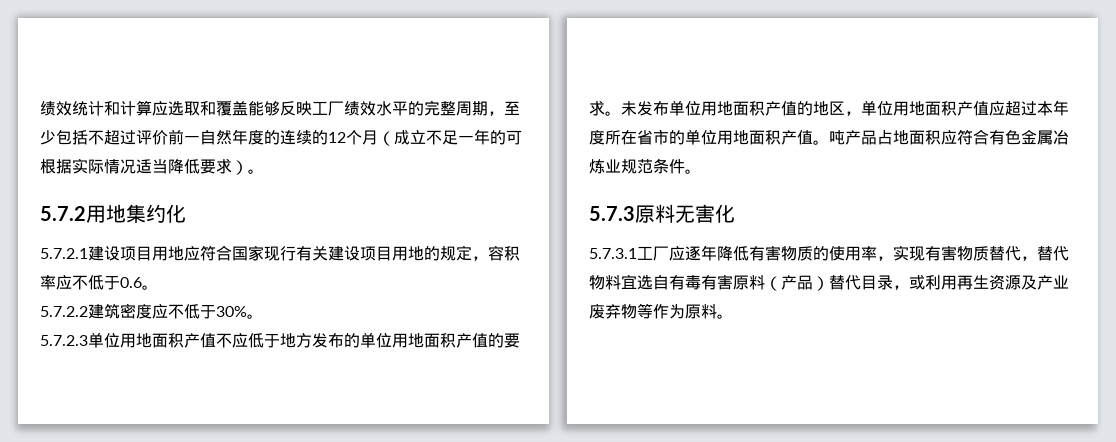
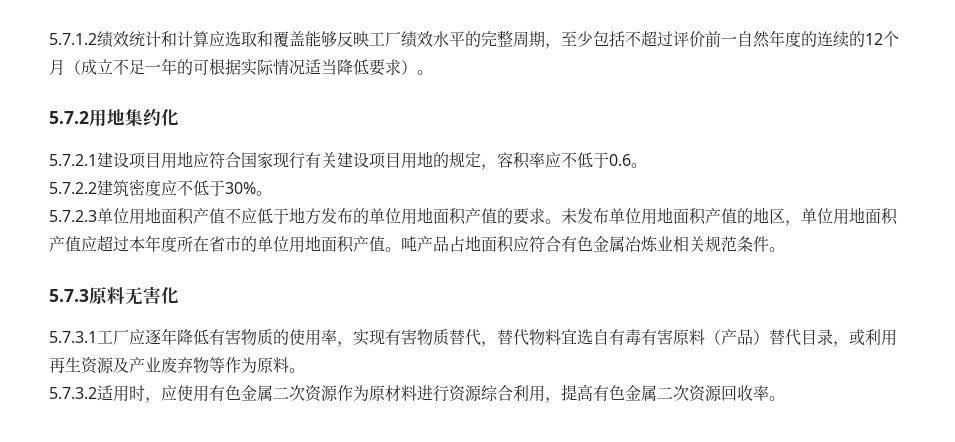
- 绩效统计和计算应选取和覆盖能够反映工厂绩效水平的完整周期，至少包括不超过评价前一自然年度的连续的12个月（成立不足一年的可根据实际情况适当降低要求）。
+ 5.7.1.2绩效统计和计算应选取和覆盖能够反映工厂绩效水平的完整周期，至少包括不超过评价前一自然年度的连续的12个月（成立不足一年的可根据实际情况适当降低要求）。
- 吨产品占地面积应符合有色金属冶炼业规范条件。
+ 吨产品占地面积应符合有色金属冶炼业相关规范条件。
+ 5.7.3.2适用时，应使用有色金属二次资源作为原材料进行资源综合利用，提高有色金属二次资源回收率。

